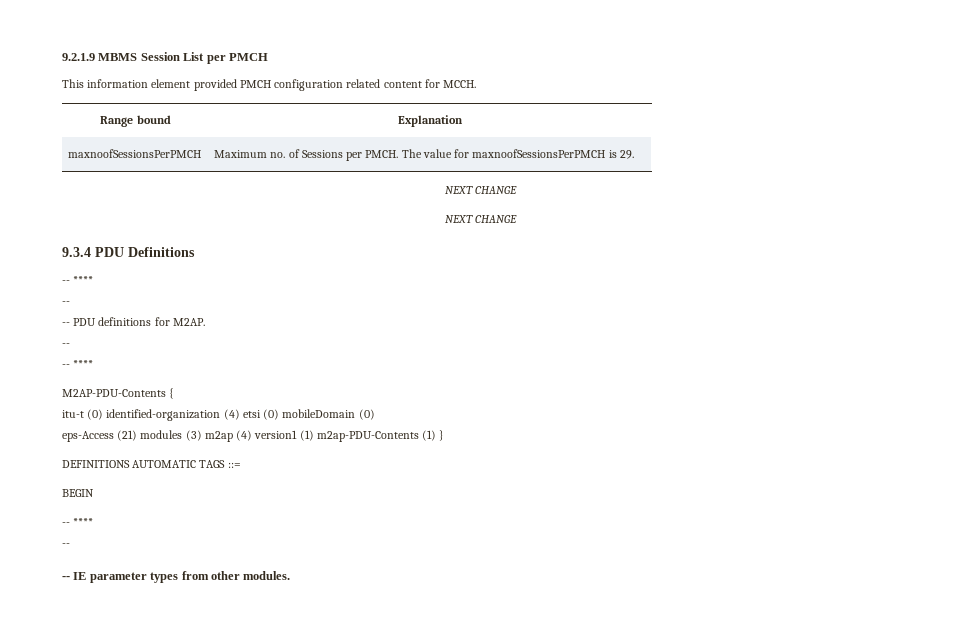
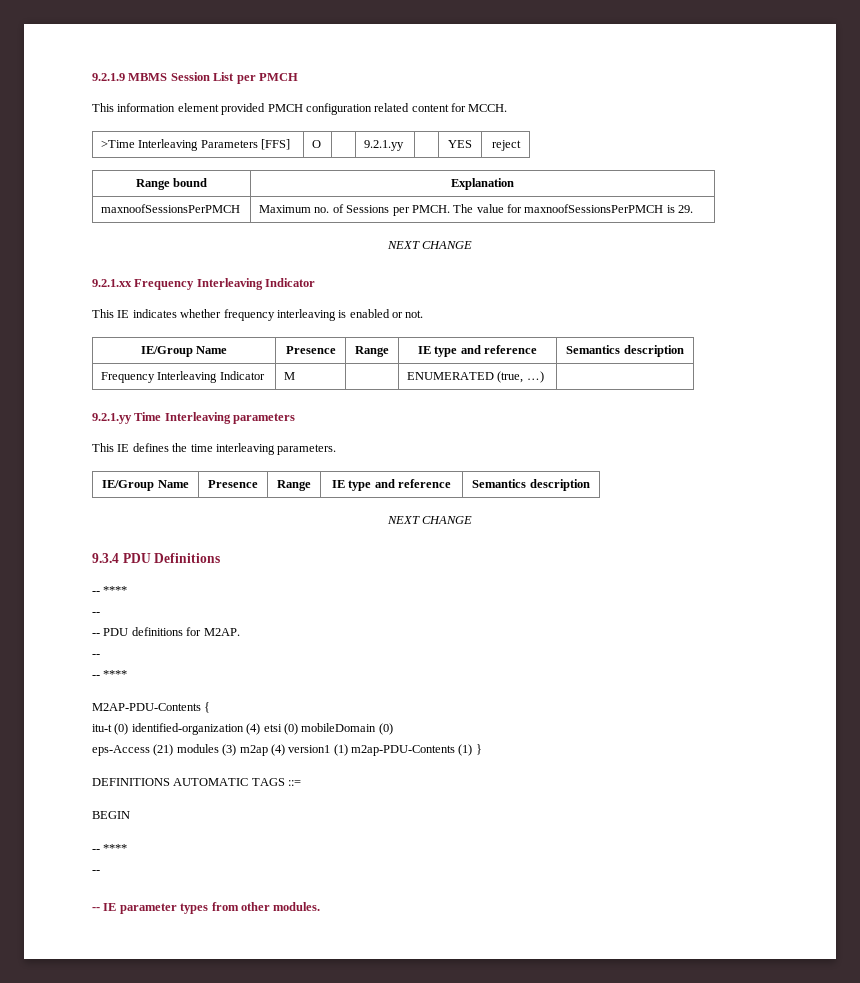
+ >Time Interleaving Parameters [FFS] | O | | 9.2.1.yy | | YES | reject
+ 9.2.1.xx Frequency Interleaving Indicator
+ This IE indicates whether frequency interleaving is enabled or not.
+ IE/Group Name | Presence | Range | IE type and reference | Semantics description
+ Frequency Interleaving Indicator | M | | ENUMERATED (true, …) |
+ 9.2.1.yy Time Interleaving parameters
+ This IE defines the time interleaving parameters.
+ IE/Group Name | Presence | Range | IE type and reference | Semantics description

